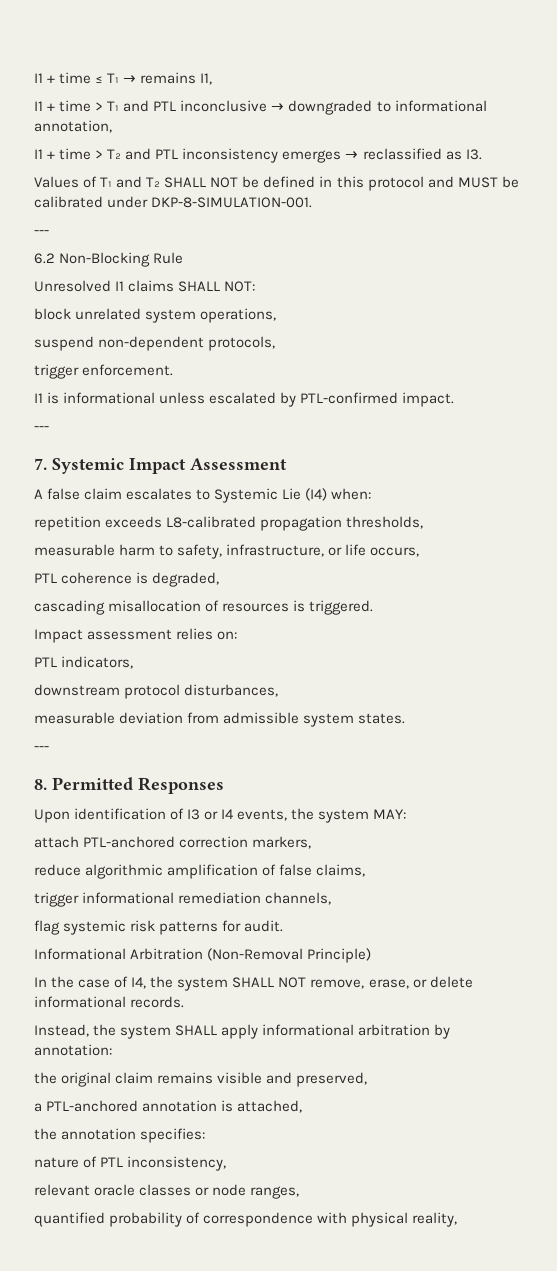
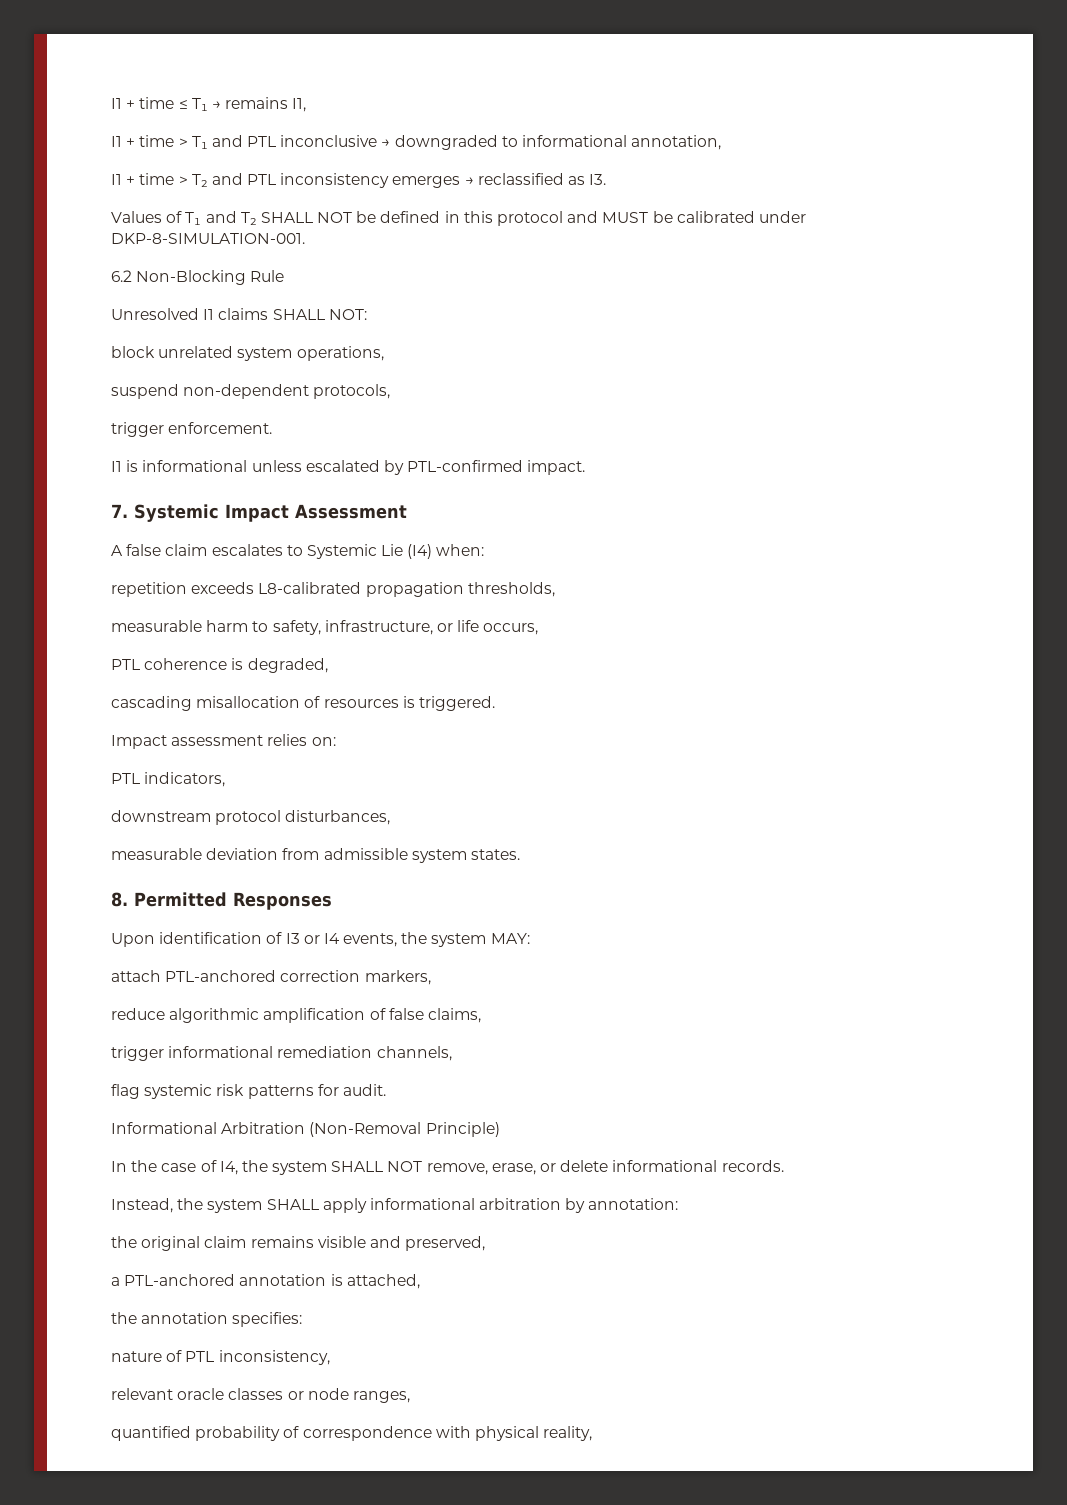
  Values of T₁ and T₂ SHALL NOT be defined in this protocol and MUST be calibrated under DKP-8-SIMULATION-001.
- ---
  I1 is informational unless escalated by PTL-confirmed impact.
- ---
  measurable deviation from admissible system states.
- ---

